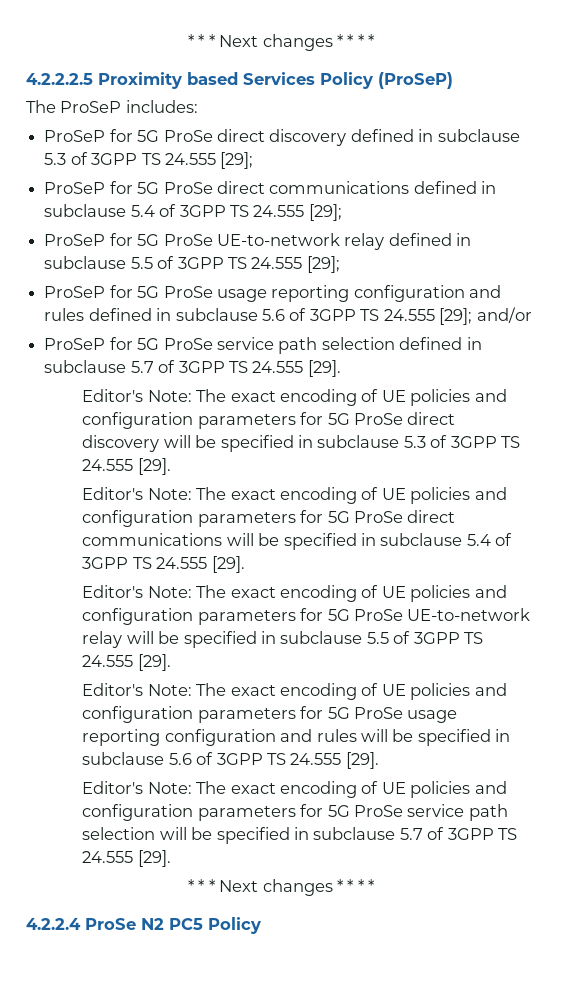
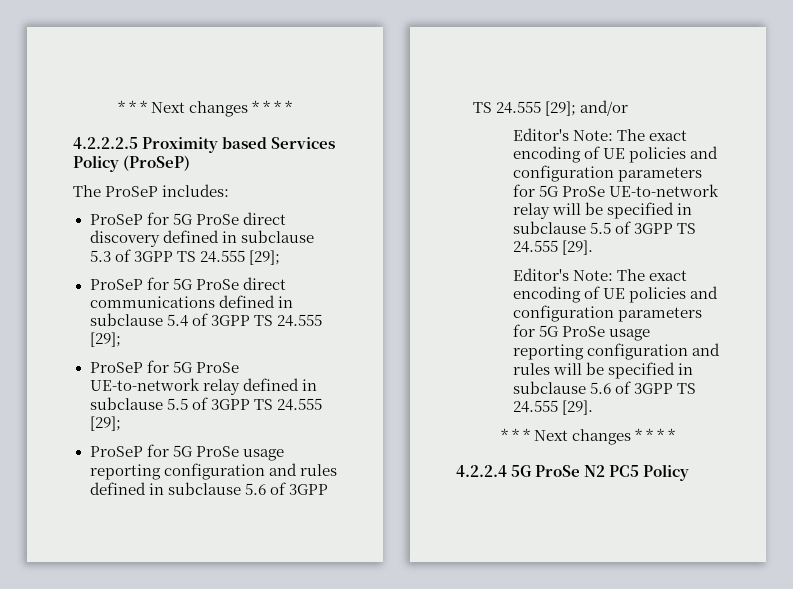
- ProSeP for 5G ProSe service path selection defined in subclause 5.7 of 3GPP TS 24.555 [29].
- Editor's Note: The exact encoding of UE policies and configuration parameters for 5G ProSe direct discovery will be specified in subclause 5.3 of 3GPP TS 24.555 [29].
- Editor's Note: The exact encoding of UE policies and configuration parameters for 5G ProSe direct communications will be specified in subclause 5.4 of 3GPP TS 24.555 [29].
- Editor's Note: The exact encoding of UE policies and configuration parameters for 5G ProSe service path selection will be specified in subclause 5.7 of 3GPP TS 24.555 [29].
- 4.2.2.4 ProSe N2 PC5 Policy
+ 4.2.2.4 5G ProSe N2 PC5 Policy

